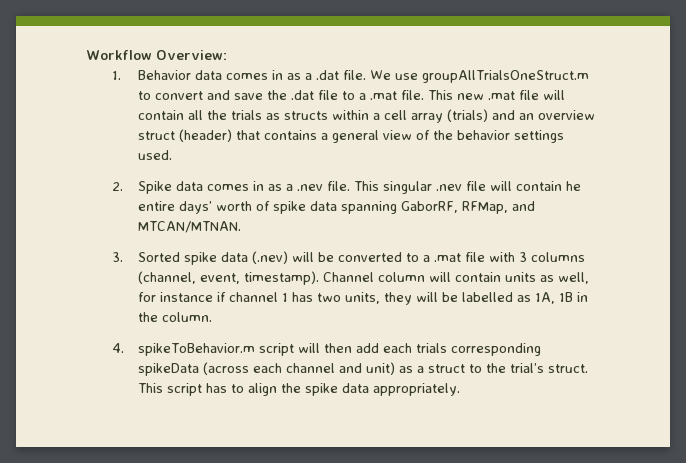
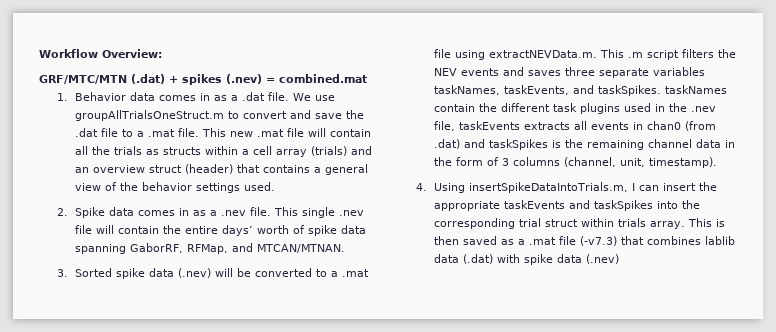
+ GRF/MTC/MTN (.dat) + spikes (.nev) = combined.mat
- This singular .nev file will contain he entire days’ worth of spike data spanning GaborRF, RFMap, and MTCAN/MTNAN.
+ This single .nev file will contain the entire days’ worth of spike data spanning GaborRF, RFMap, and MTCAN/MTNAN.
- 3. Sorted spike data (.nev) will be converted to a .mat file with 3 columns (channel, event, timestamp). Channel column will contain units as well, for instance if channel 1 has two units, they will be labelled as 1A, 1B in the column.
- 4. spikeToBehavior.m script will then add each trials corresponding spikeData (across each channel and unit) as a struct to the trial’s struct. This script has to align the spike data appropriately.
+ 3. Sorted spike data (.nev) will be converted to a .mat file using extractNEVData.m. This .m script filters the NEV events and saves three separate variables taskNames, taskEvents, and taskSpikes. taskNames contain the different task plugins used in the .nev file, taskEvents extracts all events in chan0 (from .dat) and taskSpikes is the remaining channel data in the form of 3 columns (channel, unit, timestamp).
+ 4. Using insertSpikeDataIntoTrials.m, I can insert the appropriate taskEvents and taskSpikes into the corresponding trial struct within trials array. This is then saved as a .mat file (-v7.3) that combines lablib data (.dat) with spike data (.nev)

